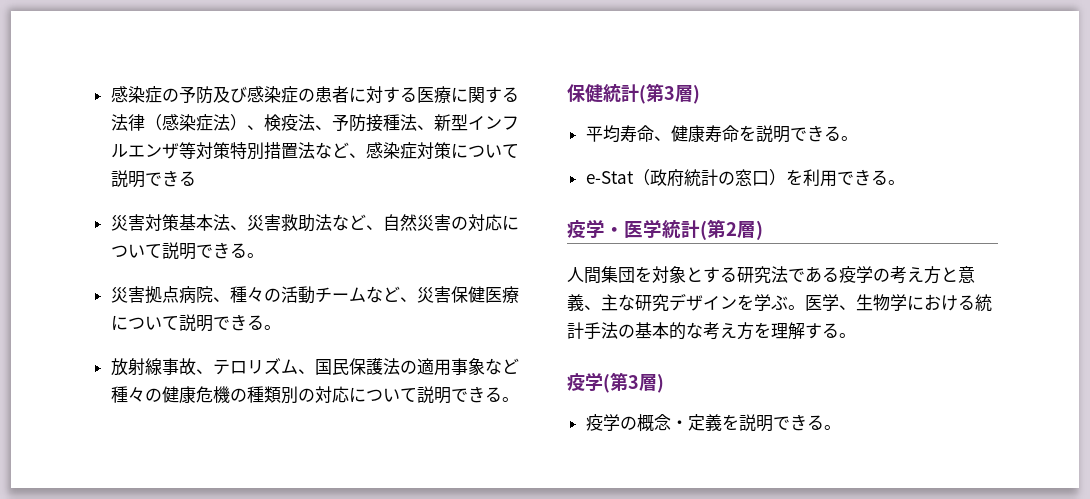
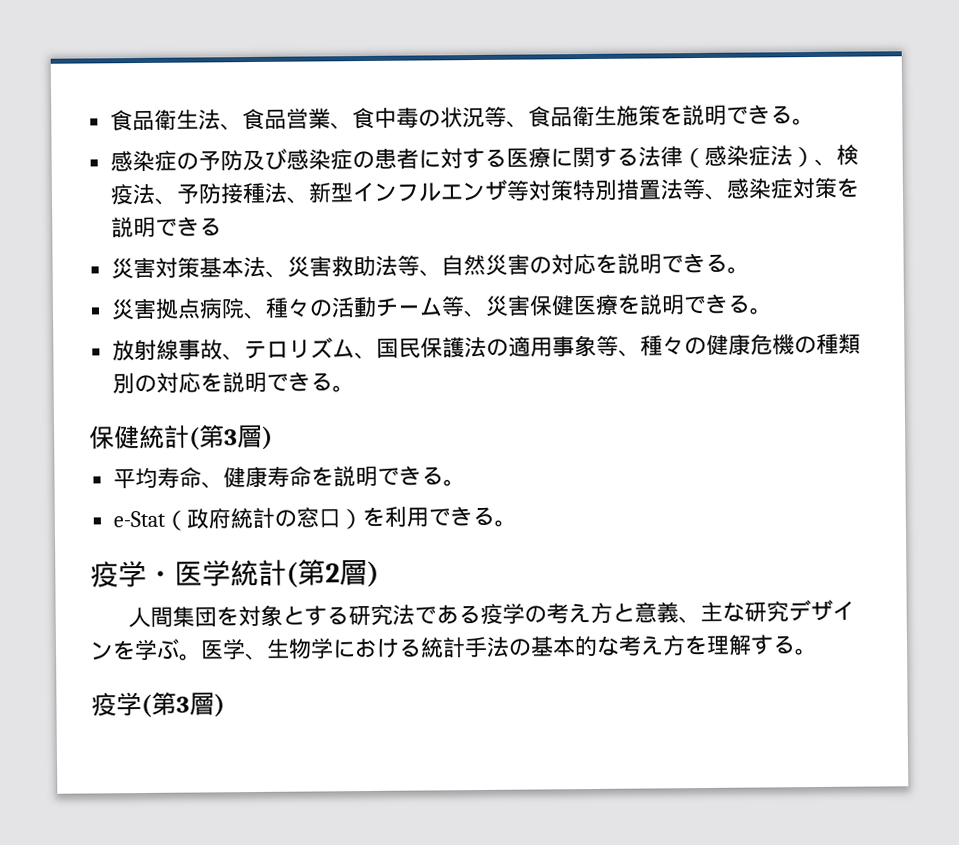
+ 食品衛生法、食品営業、食中毒の状況等、食品衛生施策を説明できる。
- 感染症の予防及び感染症の患者に対する医療に関する法律（感染症法）、検疫法、予防接種法、新型インフルエンザ等対策特別措置法など、感染症対策について説明できる
+ 感染症の予防及び感染症の患者に対する医療に関する法律（感染症法）、検疫法、予防接種法、新型インフルエンザ等対策特別措置法等、感染症対策を説明できる
- 災害対策基本法、災害救助法など、自然災害の対応について説明できる。
+ 災害対策基本法、災害救助法等、自然災害の対応を説明できる。
- 災害拠点病院、種々の活動チームなど、災害保健医療について説明できる。
+ 災害拠点病院、種々の活動チーム等、災害保健医療を説明できる。
- 放射線事故、テロリズム、国民保護法の適用事象など種々の健康危機の種類別の対応について説明できる。
+ 放射線事故、テロリズム、国民保護法の適用事象等、種々の健康危機の種類別の対応を説明できる。
- 疫学の概念・定義を説明できる。

